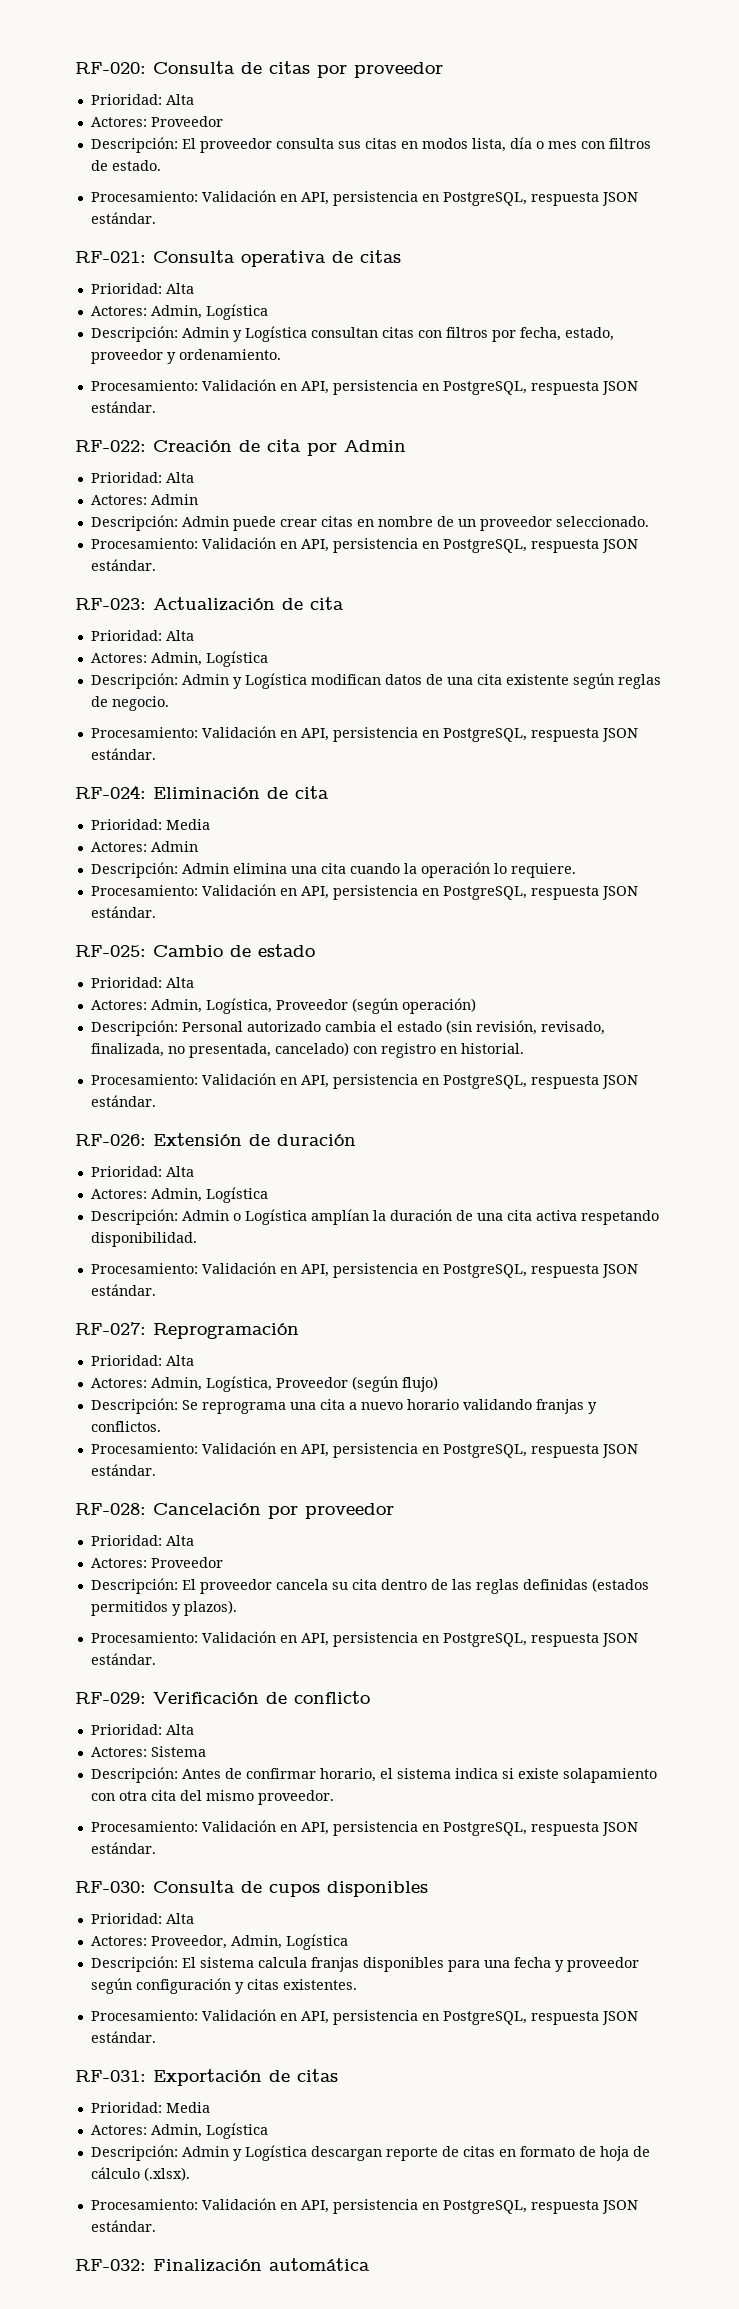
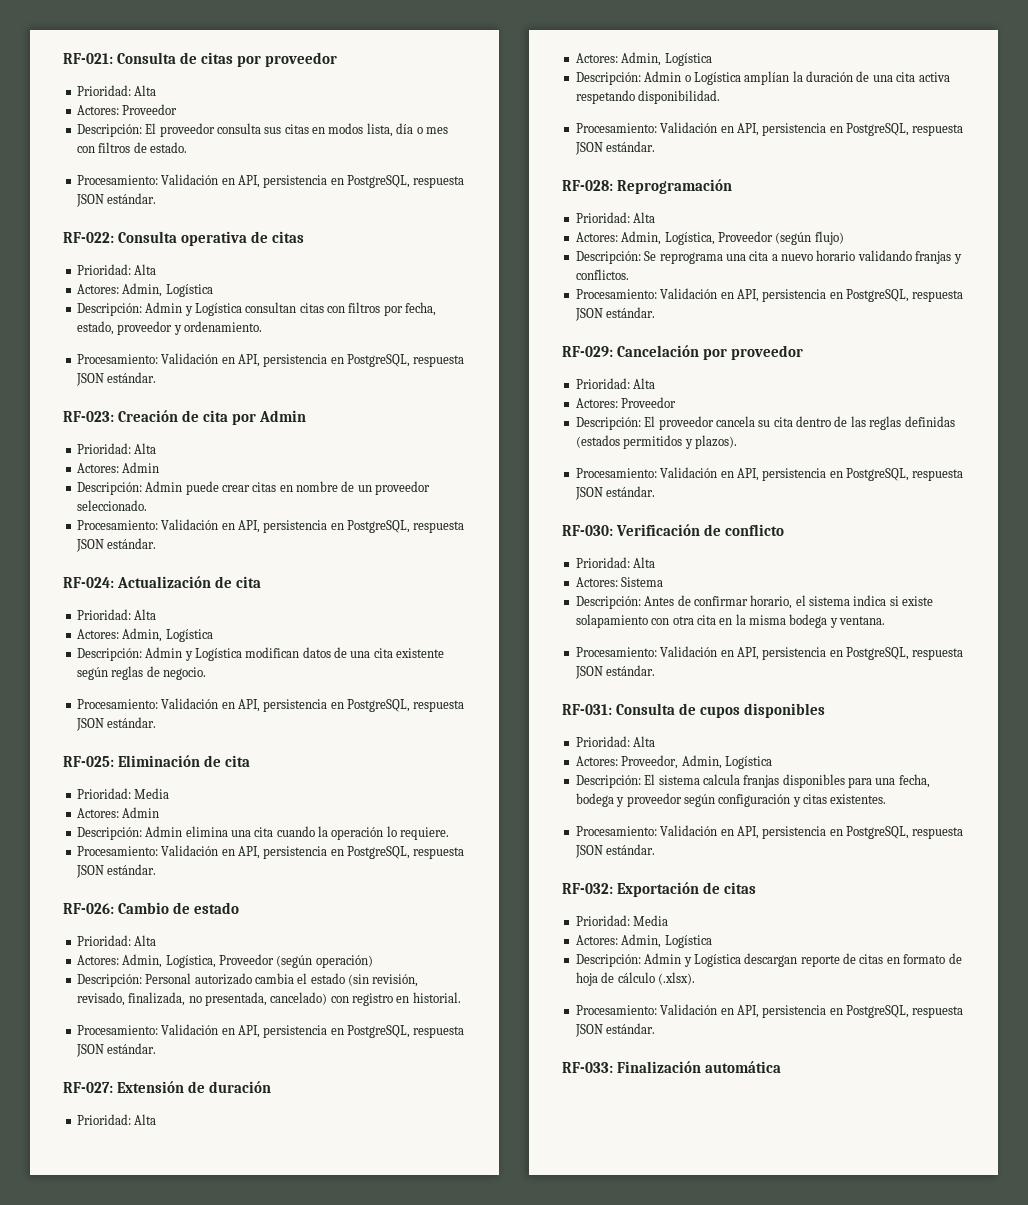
- RF-020: Consulta de citas por proveedor
+ RF-021: Consulta de citas por proveedor
- RF-021: Consulta operativa de citas
+ RF-022: Consulta operativa de citas
- RF-022: Creación de cita por Admin
+ RF-023: Creación de cita por Admin
- RF-023: Actualización de cita
+ RF-024: Actualización de cita
- RF-024: Eliminación de cita
+ RF-025: Eliminación de cita
- RF-025: Cambio de estado
+ RF-026: Cambio de estado
- RF-026: Extensión de duración
+ RF-027: Extensión de duración
- RF-027: Reprogramación
+ RF-028: Reprogramación
- RF-028: Cancelación por proveedor
+ RF-029: Cancelación por proveedor
- RF-029: Verificación de conflicto
+ RF-030: Verificación de conflicto
- Descripción: Antes de confirmar horario, el sistema indica si existe solapamiento con otra cita del mismo proveedor.
+ Descripción: Antes de confirmar horario, el sistema indica si existe solapamiento con otra cita en la misma bodega y ventana.
- RF-030: Consulta de cupos disponibles
+ RF-031: Consulta de cupos disponibles
- Descripción: El sistema calcula franjas disponibles para una fecha y proveedor según configuración y citas existentes.
+ Descripción: El sistema calcula franjas disponibles para una fecha, bodega y proveedor según configuración y citas existentes.
- RF-031: Exportación de citas
+ RF-032: Exportación de citas
- RF-032: Finalización automática
+ RF-033: Finalización automática

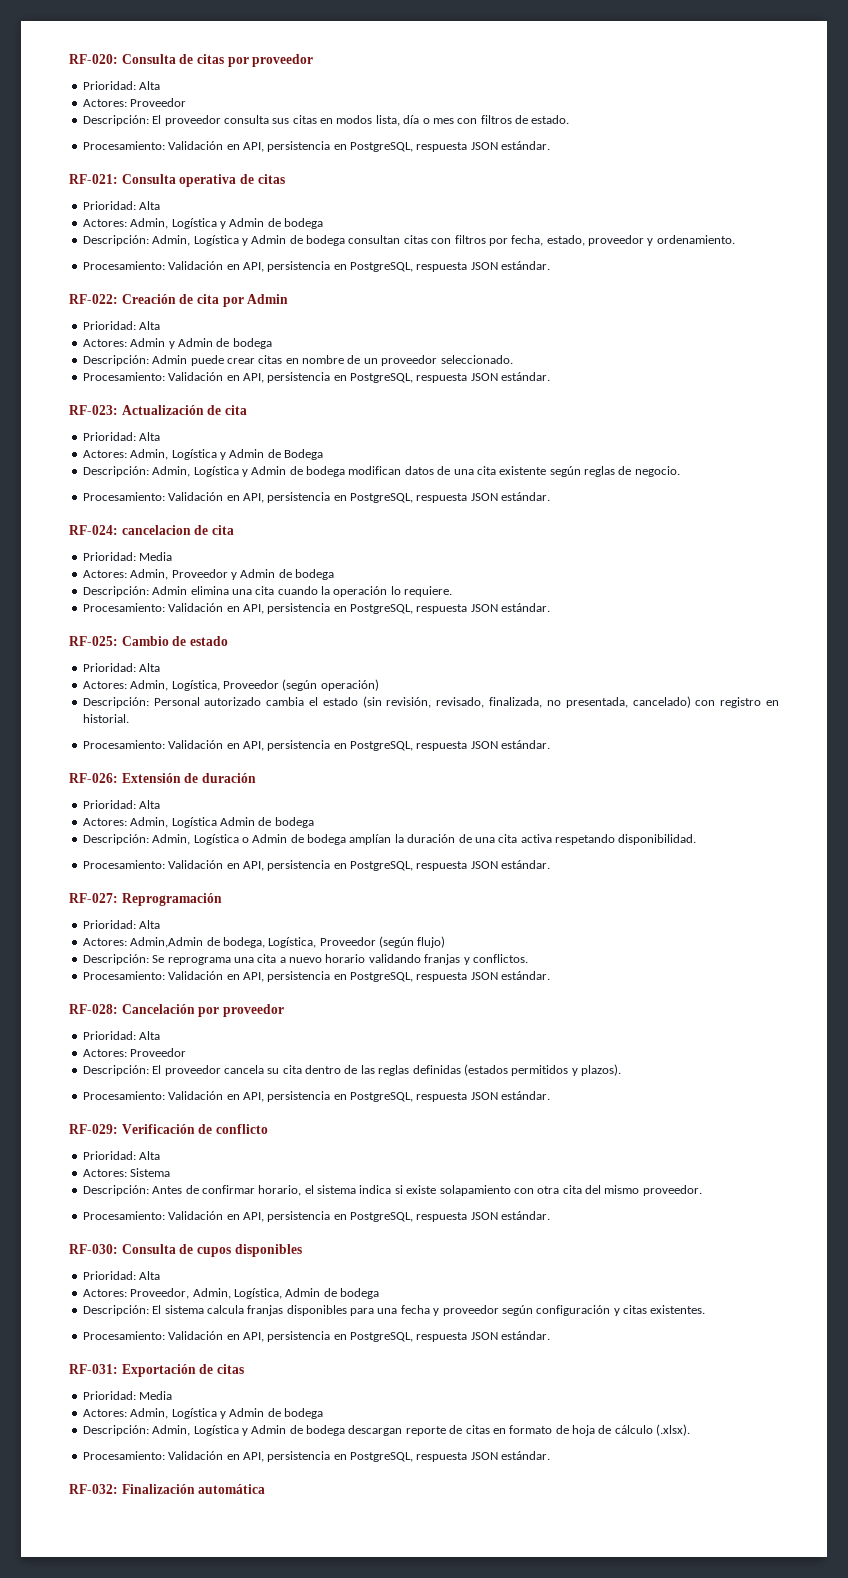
- RF-021: Consulta de citas por proveedor
+ RF-020: Consulta de citas por proveedor
- RF-022: Consulta operativa de citas
+ RF-021: Consulta operativa de citas
  Prioridad: Alta
- Actores: Admin, Logística
- Descripción: Admin y Logística consultan citas con filtros por fecha, estado, proveedor y ordenamiento.
+ Actores: Admin, Logística y Admin de bodega
+ Descripción: Admin, Logística y Admin de bodega consultan citas con filtros por fecha, estado, proveedor y ordenamiento.
- RF-023: Creación de cita por Admin
+ RF-022: Creación de cita por Admin
  Prioridad: Alta
- Actores: Admin
+ Actores: Admin y Admin de bodega
- RF-024: Actualización de cita
+ RF-023: Actualización de cita
  Prioridad: Alta
- Actores: Admin, Logística
- Descripción: Admin y Logística modifican datos de una cita existente según reglas de negocio.
+ Actores: Admin, Logística y Admin de Bodega
+ Descripción: Admin, Logística y Admin de bodega modifican datos de una cita existente según reglas de negocio.
- RF-025: Eliminación de cita
+ RF-024: cancelacion de cita
  Prioridad: Media
- Actores: Admin
+ Actores: Admin, Proveedor y Admin de bodega
- RF-026: Cambio de estado
+ RF-025: Cambio de estado
- RF-027: Extensión de duración
+ RF-026: Extensión de duración
  Prioridad: Alta
- Actores: Admin, Logística
- Descripción: Admin o Logística amplían la duración de una cita activa respetando disponibilidad.
+ Actores: Admin, Logística Admin de bodega
+ Descripción: Admin, Logística o Admin de bodega amplían la duración de una cita activa respetando disponibilidad.
- RF-028: Reprogramación
+ RF-027: Reprogramación
- Actores: Admin, Logística, Proveedor (según flujo)
+ Actores: Admin,Admin de bodega, Logística, Proveedor (según flujo)
- RF-029: Cancelación por proveedor
+ RF-028: Cancelación por proveedor
- RF-030: Verificación de conflicto
+ RF-029: Verificación de conflicto
- Descripción: Antes de confirmar horario, el sistema indica si existe solapamiento con otra cita en la misma bodega y ventana.
+ Descripción: Antes de confirmar horario, el sistema indica si existe solapamiento con otra cita del mismo proveedor.
- RF-031: Consulta de cupos disponibles
+ RF-030: Consulta de cupos disponibles
- Actores: Proveedor, Admin, Logística
+ Actores: Proveedor, Admin, Logística, Admin de bodega
- Descripción: El sistema calcula franjas disponibles para una fecha, bodega y proveedor según configuración y citas existentes.
+ Descripción: El sistema calcula franjas disponibles para una fecha y proveedor según configuración y citas existentes.
- RF-032: Exportación de citas
+ RF-031: Exportación de citas
  Prioridad: Media
- Actores: Admin, Logística
- Descripción: Admin y Logística descargan reporte de citas en formato de hoja de cálculo (.xlsx).
+ Actores: Admin, Logística y Admin de bodega
+ Descripción: Admin, Logística y Admin de bodega descargan reporte de citas en formato de hoja de cálculo (.xlsx).
- RF-033: Finalización automática
+ RF-032: Finalización automática

